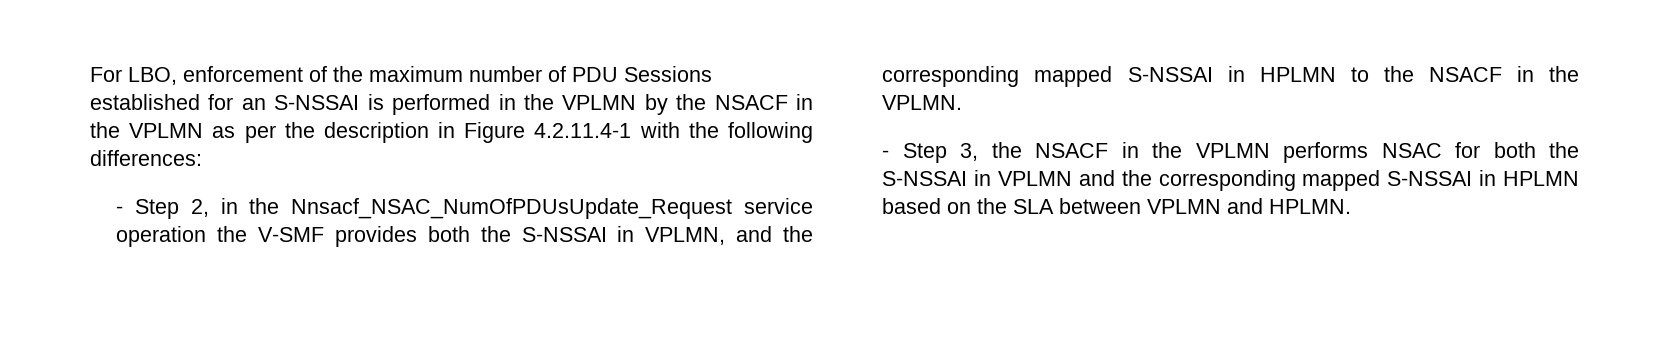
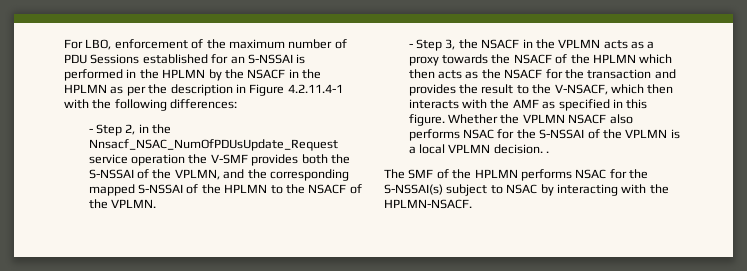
- For LBO, enforcement of the maximum number of PDU Sessions established for an S-NSSAI is performed in the VPLMN by the NSACF in the VPLMN as per the description in Figure 4.2.11.4-1 with the following differences:
+ For LBO, enforcement of the maximum number of PDU Sessions established for an S-NSSAI is performed in the HPLMN by the NSACF in the HPLMN as per the description in Figure 4.2.11.4-1 with the following differences:
- - Step 2, in the Nnsacf_NSAC_NumOfPDUsUpdate_Request service operation the V-SMF provides both the S-NSSAI in VPLMN, and the corresponding mapped S-NSSAI in HPLMN to the NSACF in the VPLMN.
+ - Step 2, in the Nnsacf_NSAC_NumOfPDUsUpdate_Request service operation the V-SMF provides both the S-NSSAI of the VPLMN, and the corresponding mapped S-NSSAI of the HPLMN to the NSACF of the VPLMN.
- - Step 3, the NSACF in the VPLMN performs NSAC for both the S-NSSAI in VPLMN and the corresponding mapped S-NSSAI in HPLMN based on the SLA between VPLMN and HPLMN.
+ - Step 3, the NSACF in the VPLMN acts as a proxy towards the NSACF of the HPLMN which then acts as the NSACF for the transaction and provides the result to the V-NSACF, which then interacts with the AMF as specified in this figure. Whether the VPLMN NSACF also performs NSAC for the S-NSSAI of the VPLMN is a local VPLMN decision. .
+ The SMF of the HPLMN performs NSAC for the S-NSSAI(s) subject to NSAC by interacting with the HPLMN-NSACF.

